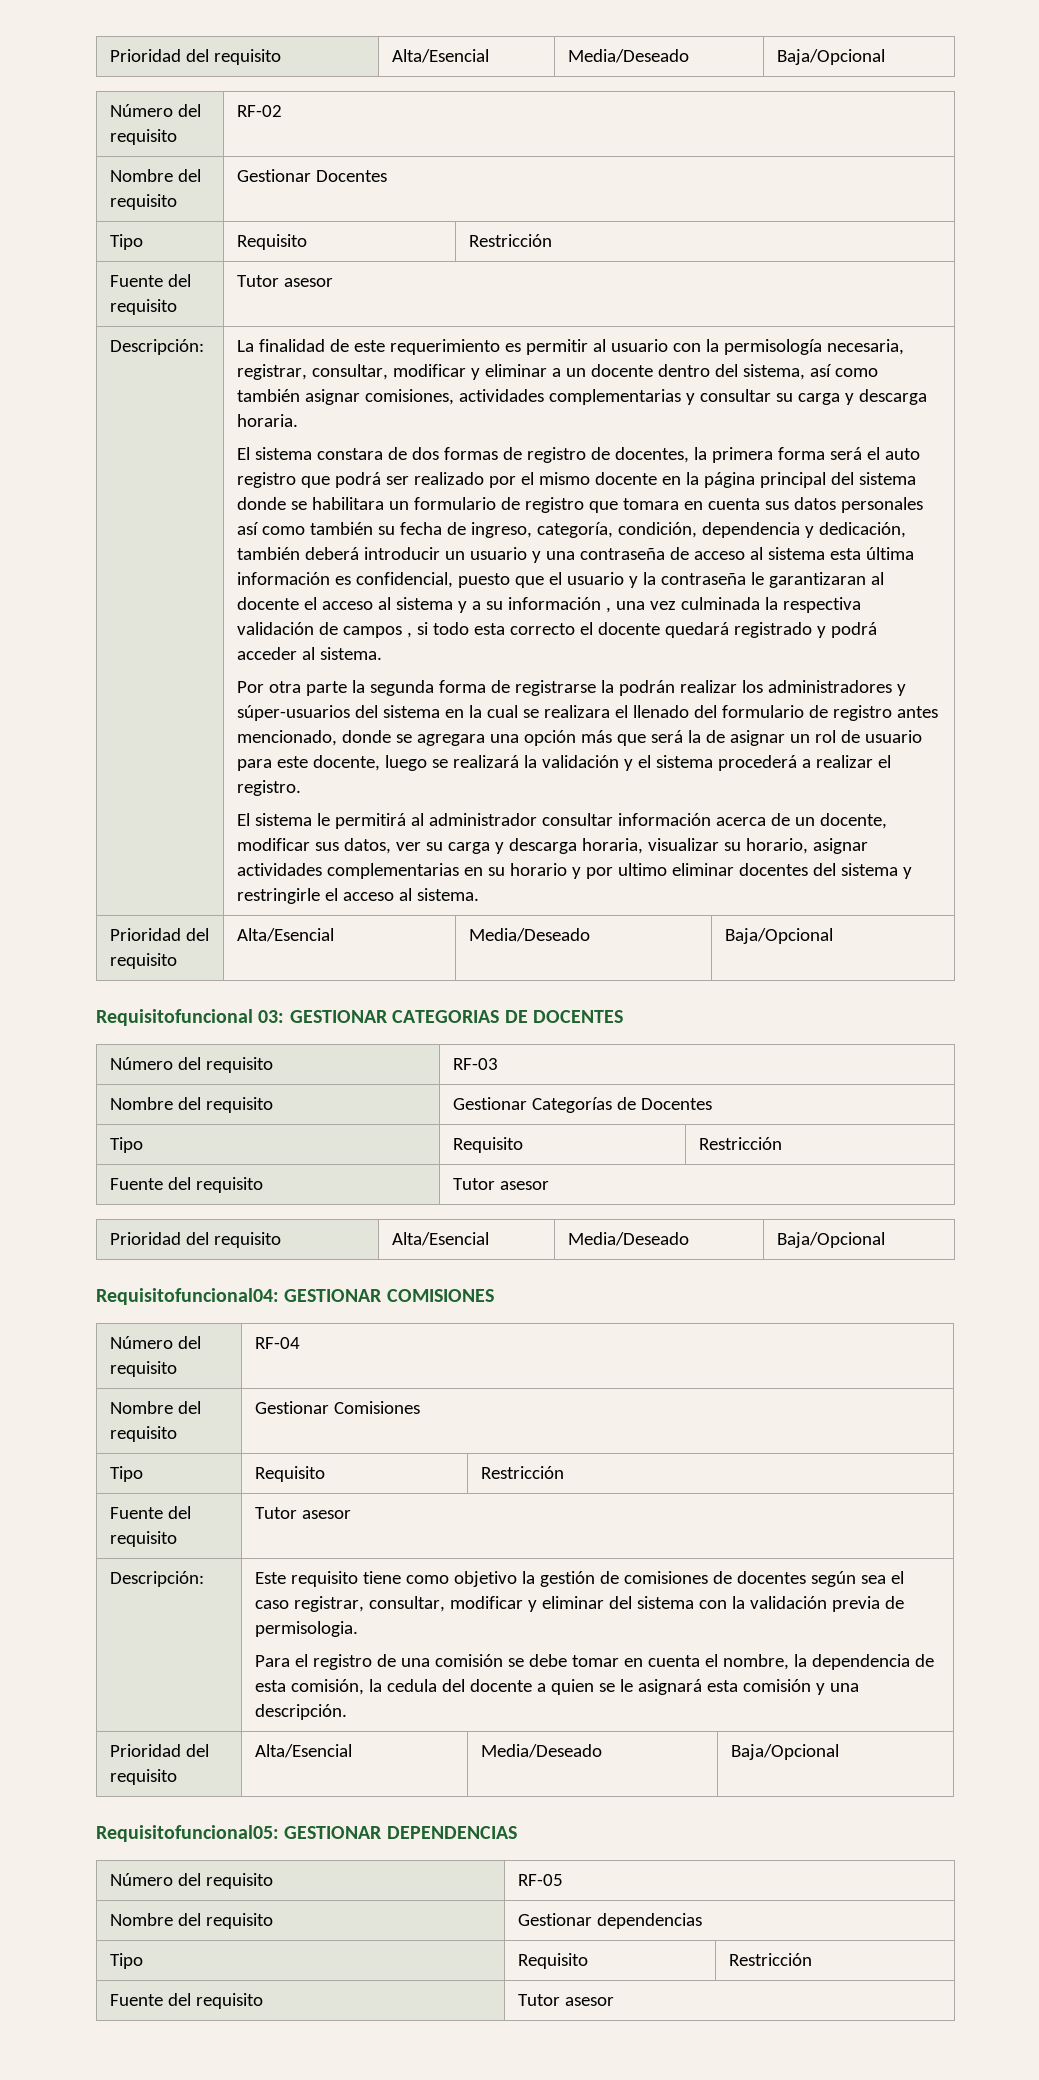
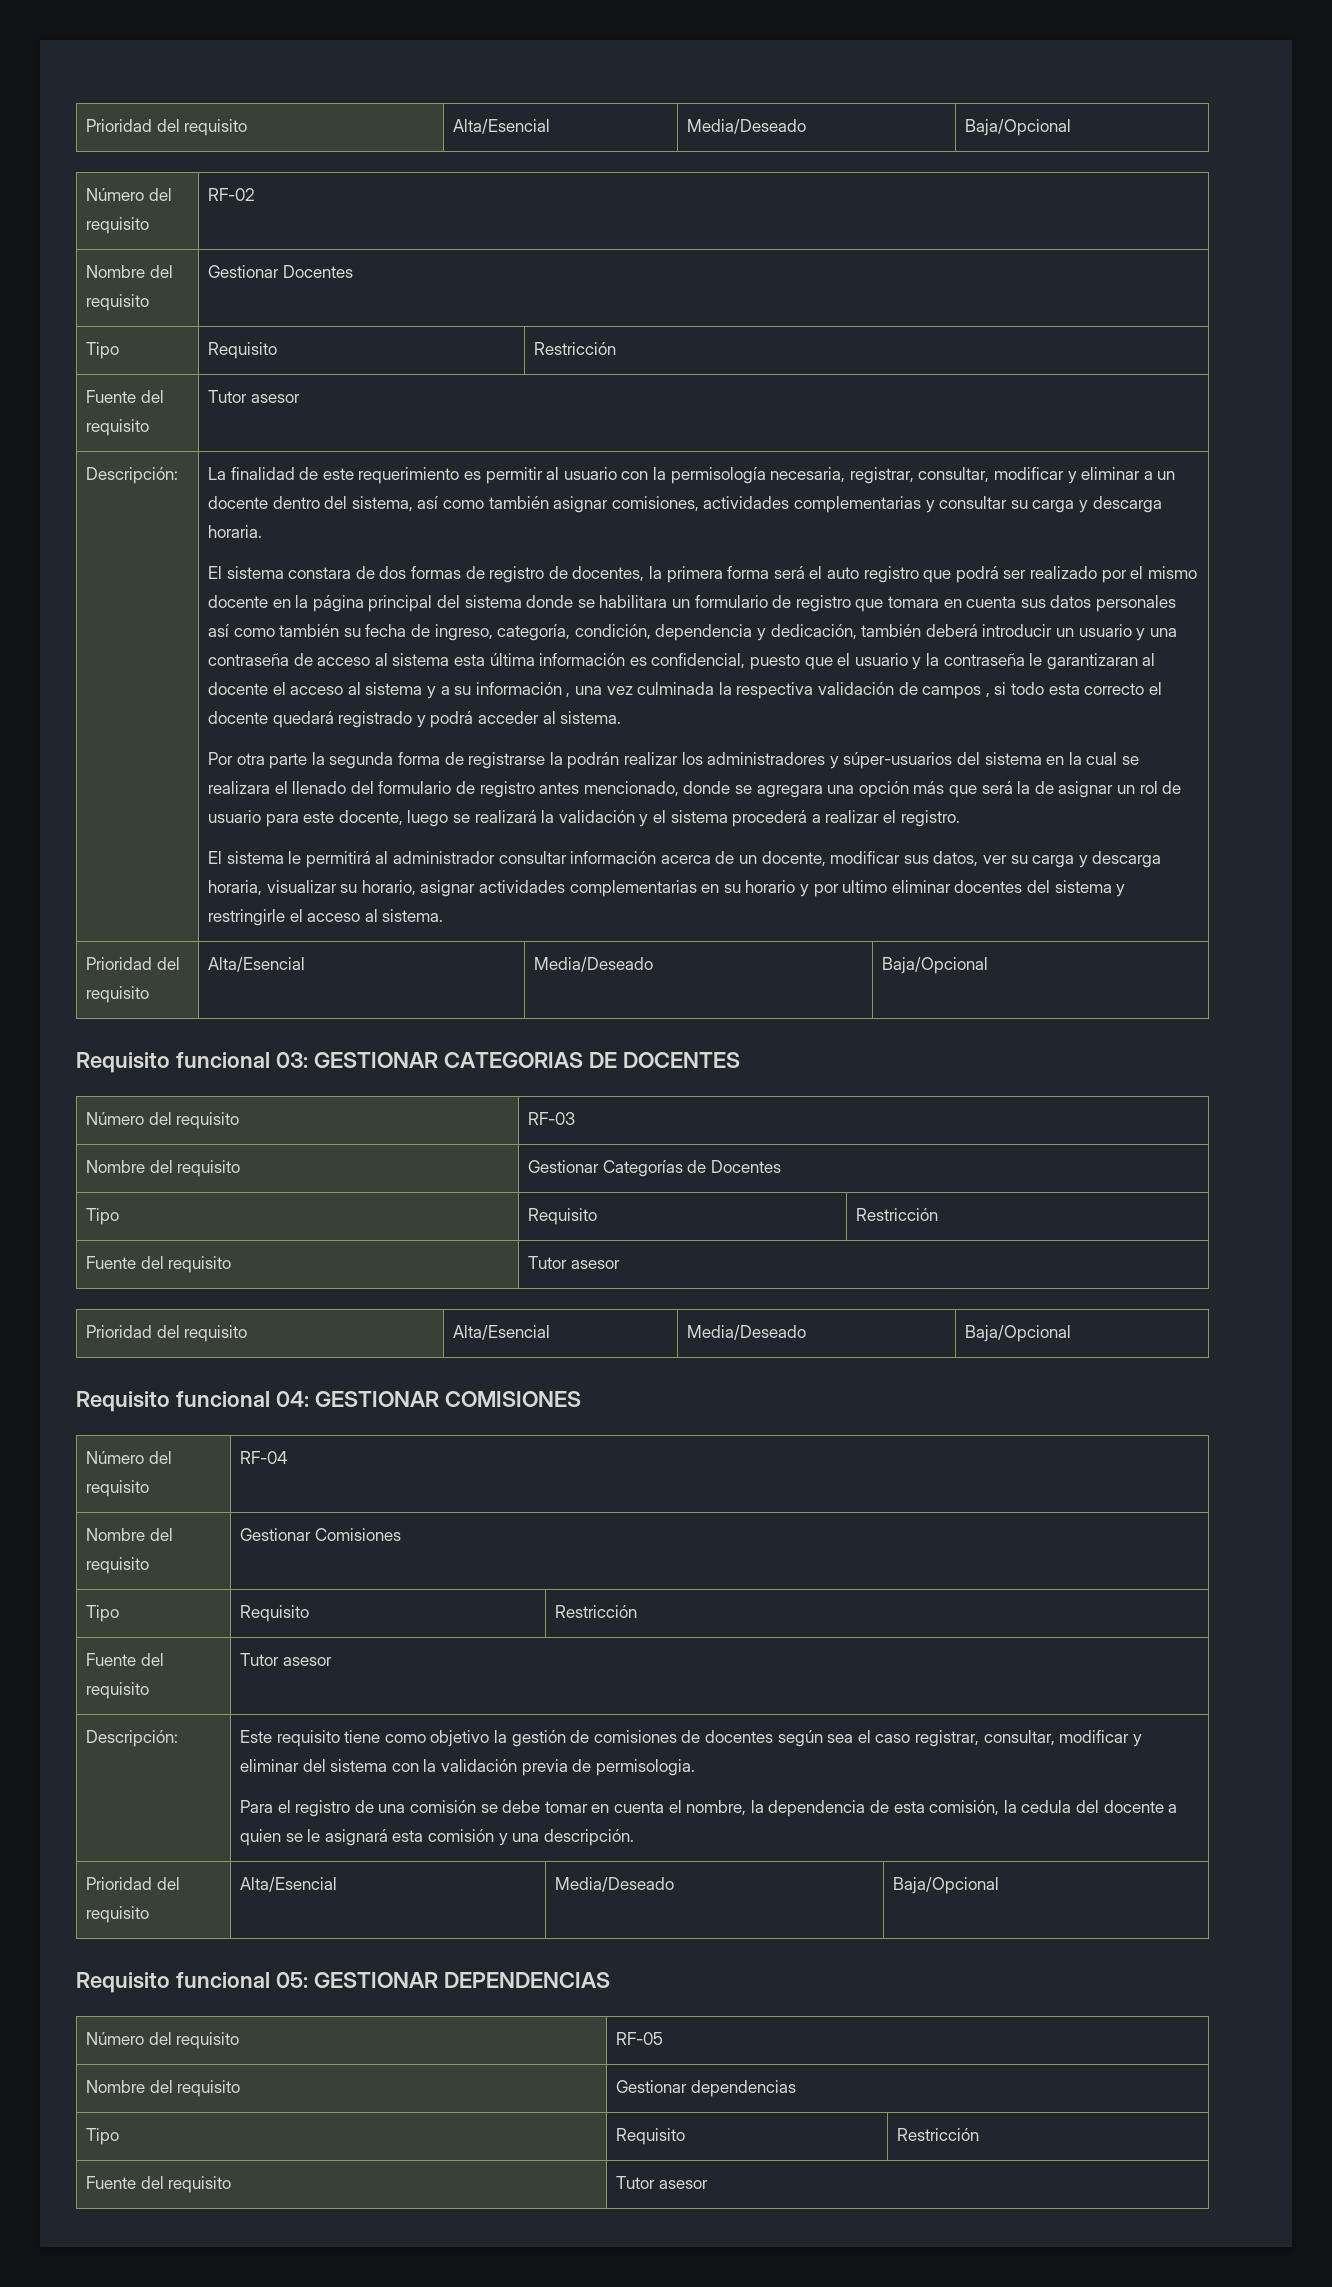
- Requisitofuncional 03: GESTIONAR CATEGORIAS DE DOCENTES
+ Requisito funcional 03: GESTIONAR CATEGORIAS DE DOCENTES
- Requisitofuncional04: GESTIONAR COMISIONES
+ Requisito funcional 04: GESTIONAR COMISIONES
- Requisitofuncional05: GESTIONAR DEPENDENCIAS
+ Requisito funcional 05: GESTIONAR DEPENDENCIAS

